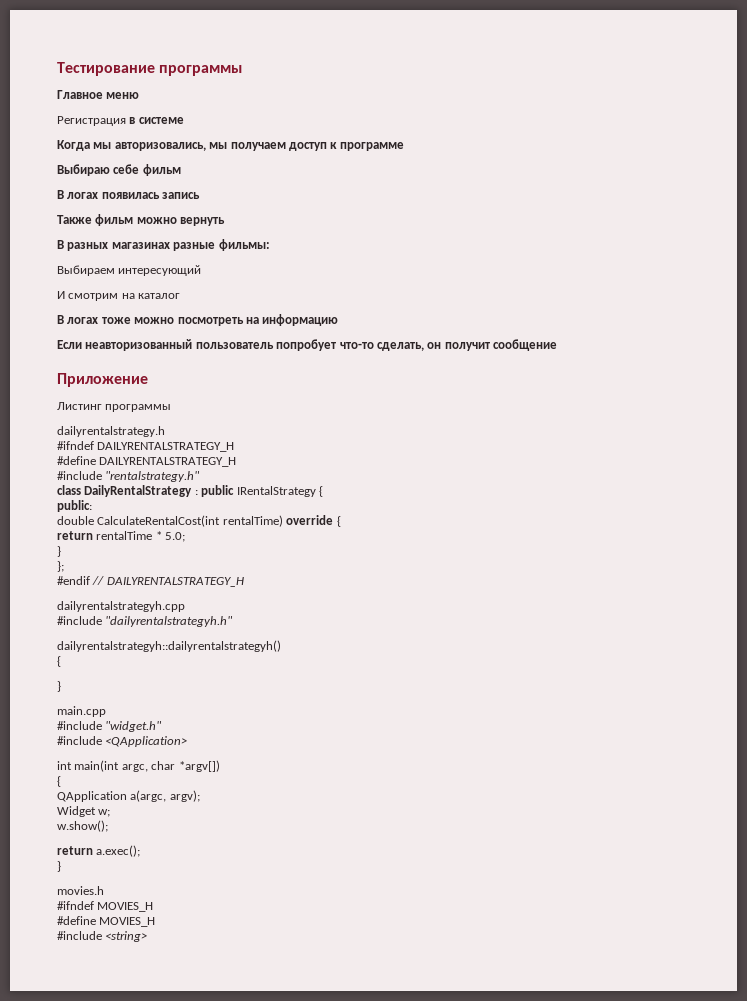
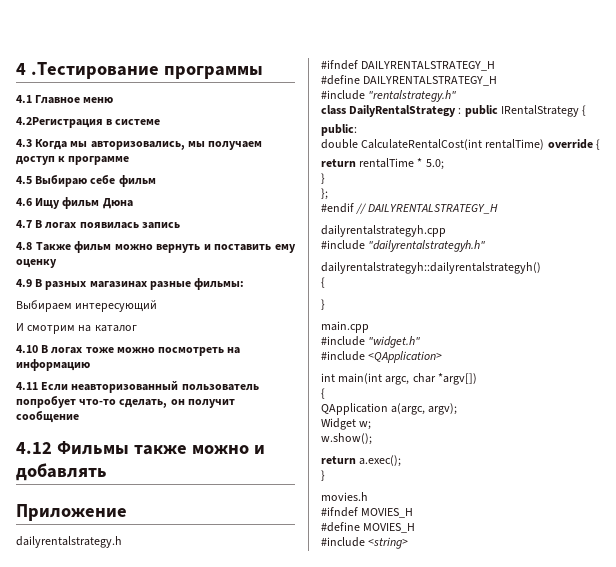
- Тестирование программы
- Главное меню
+ 4 .Тестирование программы
+ 4.1 Главное меню
- Регистрация в системе
+ 4.2Регистрация в системе
- Когда мы авторизовались, мы получаем доступ к программе
+ 4.3 Когда мы авторизовались, мы получаем доступ к программе
- Выбираю себе фильм
+ 4.5 Выбираю себе фильм
- В логах появилась запись
+ 4.6 Ищу фильм Дюна
+ 4.7 В логах появилась запись
- Также фильм можно вернуть
- В разных магазинах разные фильмы:
+ 4.8 Также фильм можно вернуть и поставить ему оценку
+ 4.9 В разных магазинах разные фильмы:
- В логах тоже можно посмотреть на информацию
+ 4.10 В логах тоже можно посмотреть на информацию
- Если неавторизованный пользователь попробует что-то сделать, он получит сообщение
+ 4.11 Если неавторизованный пользователь попробует что-то сделать, он получит сообщение
+ 4.12 Фильмы также можно и добавлять
- Листинг программы

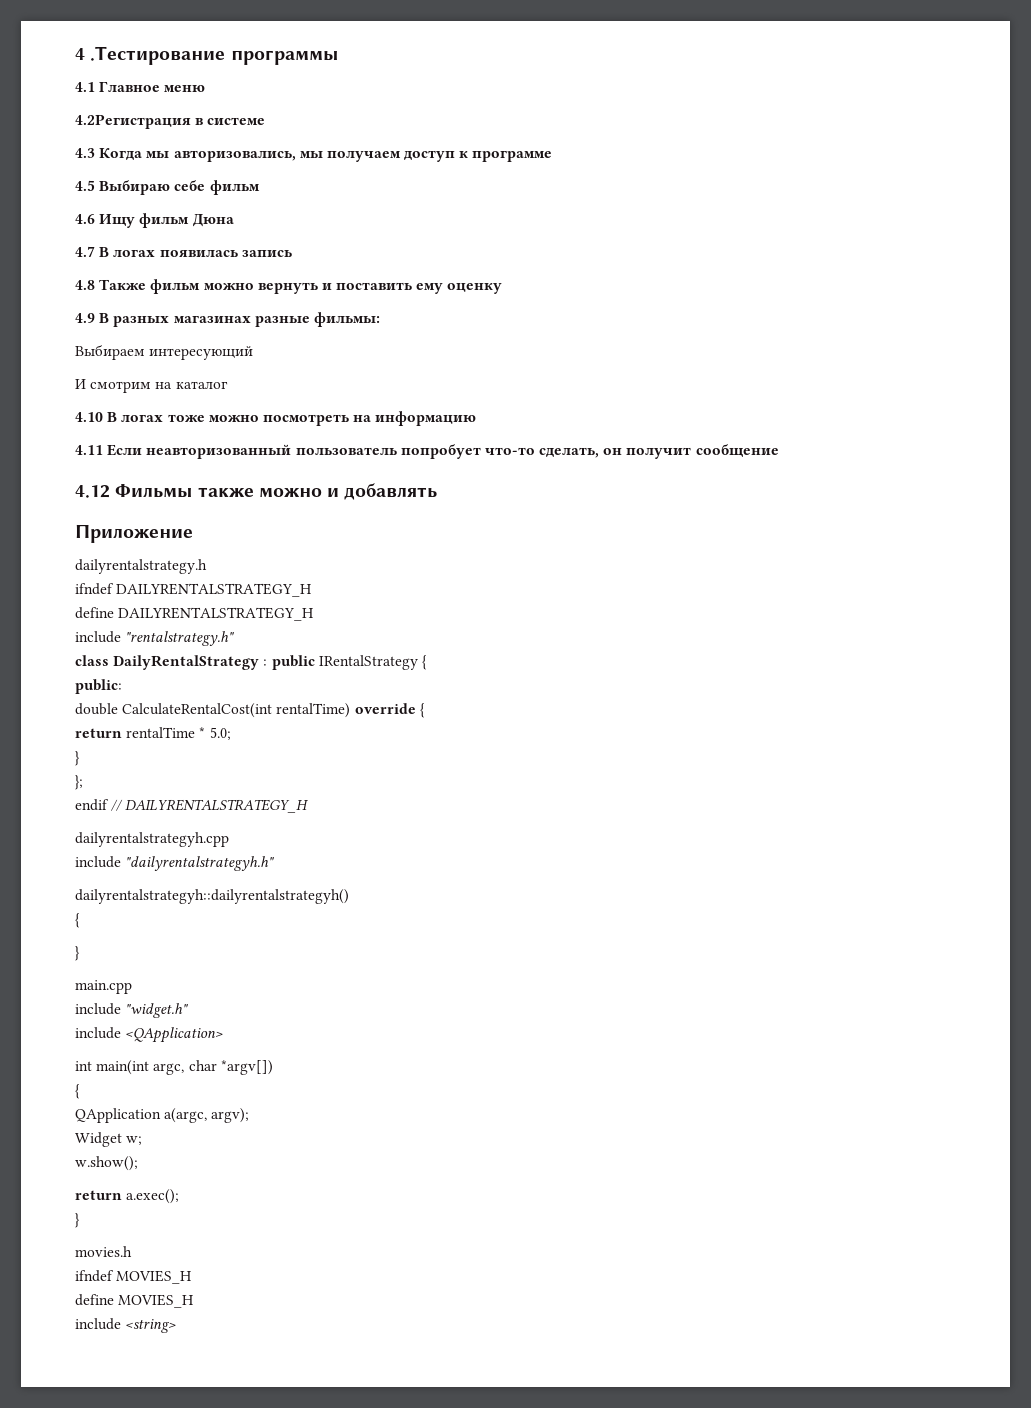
- #ifndef DAILYRENTALSTRATEGY_H
- #define DAILYRENTALSTRATEGY_H
- #include "rentalstrategy.h"
+ ifndef DAILYRENTALSTRATEGY_H
+ define DAILYRENTALSTRATEGY_H
+ include "rentalstrategy.h"
- #endif // DAILYRENTALSTRATEGY_H
+ endif // DAILYRENTALSTRATEGY_H
- #include "dailyrentalstrategyh.h"
+ include "dailyrentalstrategyh.h"
- #include "widget.h"
+ include "widget.h"
- #include <QApplication>
+ include <QApplication>
- #ifndef MOVIES_H
- #define MOVIES_H
- #include <string>
+ ifndef MOVIES_H
+ define MOVIES_H
+ include <string>

